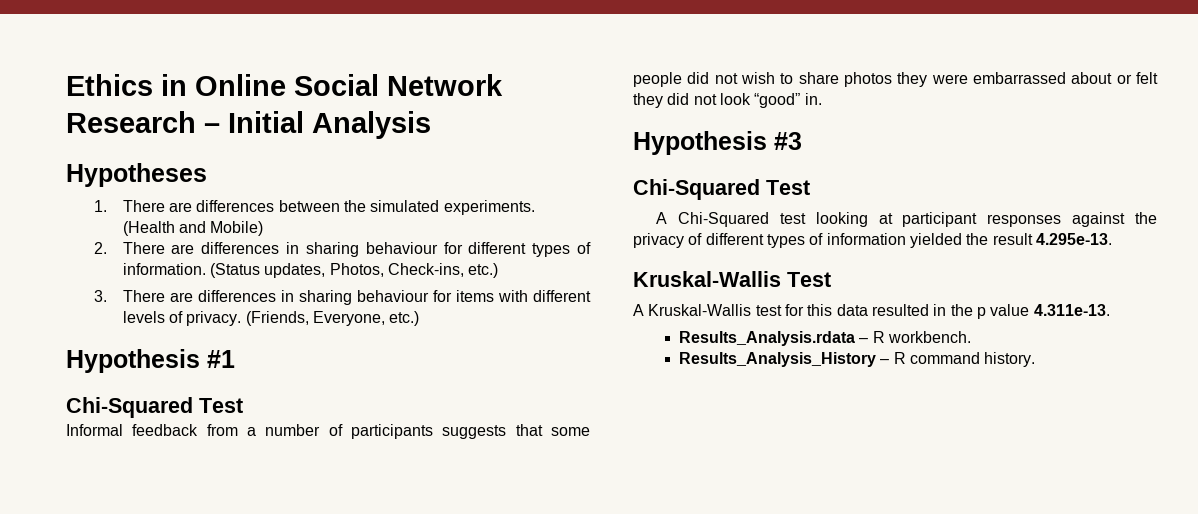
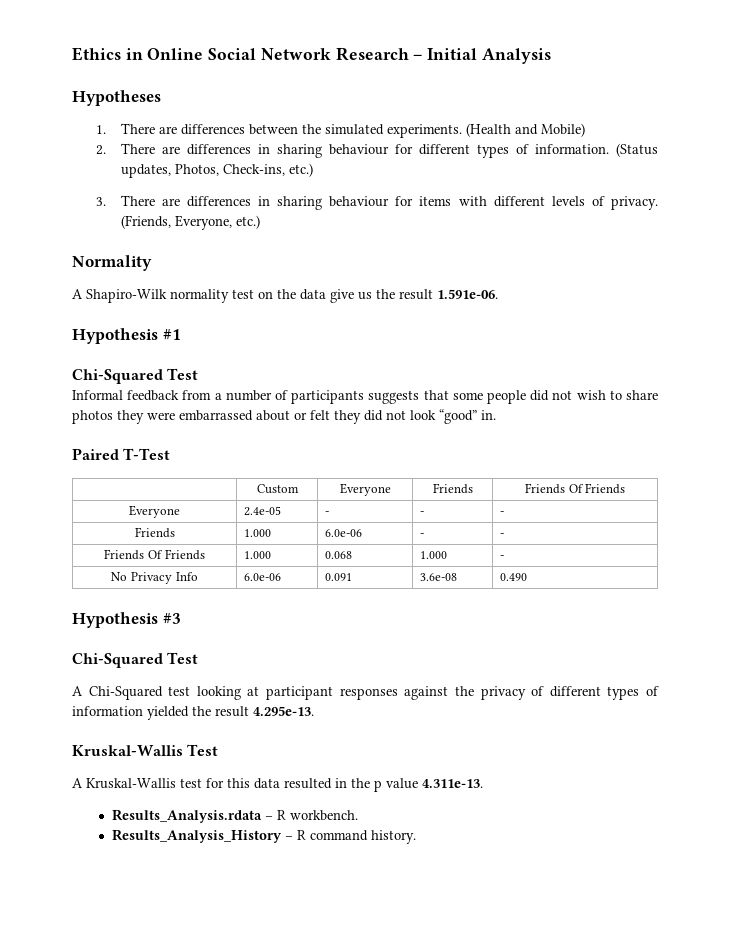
+ Normality
+ A Shapiro-Wilk normality test on the data give us the result 1.591e-06.
+ Paired T-Test
+ | Custom | Everyone | Friends | Friends Of Friends
+ Everyone | 2.4e-05 | - | - | -
+ Friends | 1.000 | 6.0e-06 | - | -
+ Friends Of Friends | 1.000 | 0.068 | 1.000 | -
+ No Privacy Info | 6.0e-06 | 0.091 | 3.6e-08 | 0.490

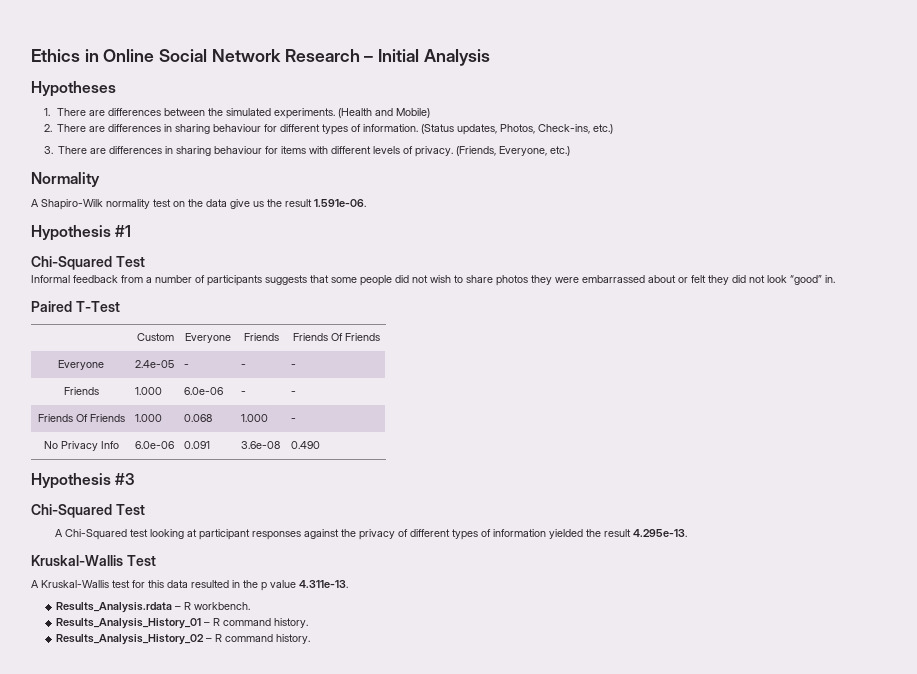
- Results_Analysis_History – R command history.
+ Results_Analysis_History_01 – R command history.
+ Results_Analysis_History_02 – R command history.

